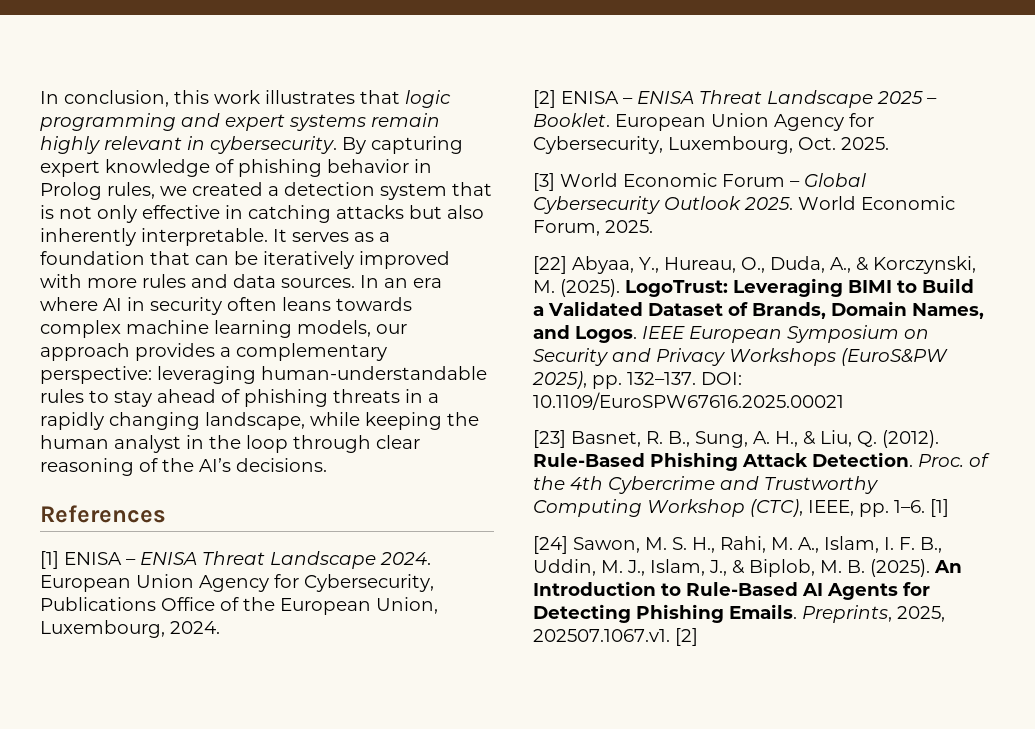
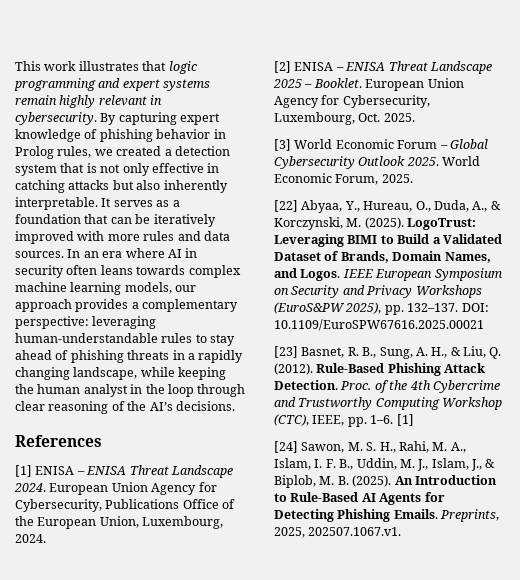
- In conclusion, this work illustrates that logic programming and expert systems remain highly relevant in cybersecurity.
+ This work illustrates that logic programming and expert systems remain highly relevant in cybersecurity.
- Preprints, 2025, 202507.1067.v1. [2]
+ Preprints, 2025, 202507.1067.v1.

